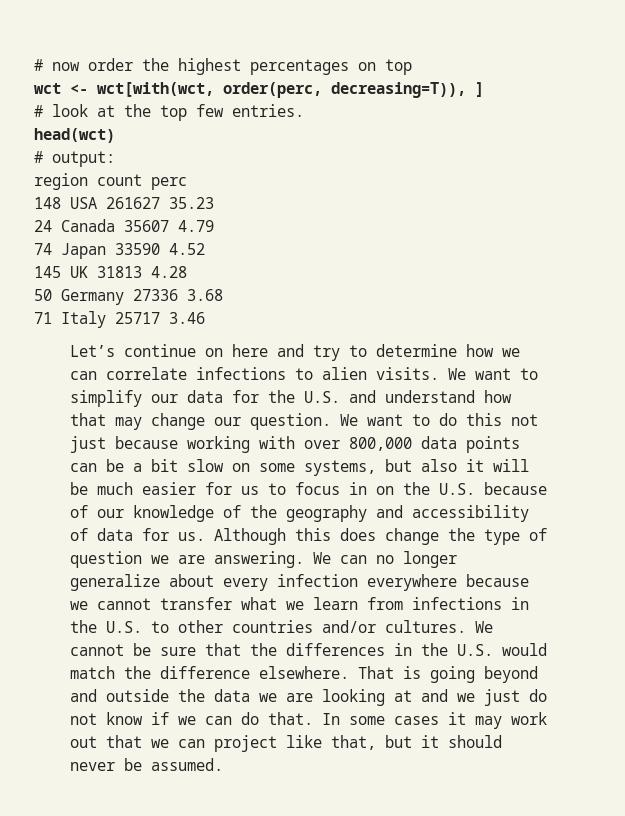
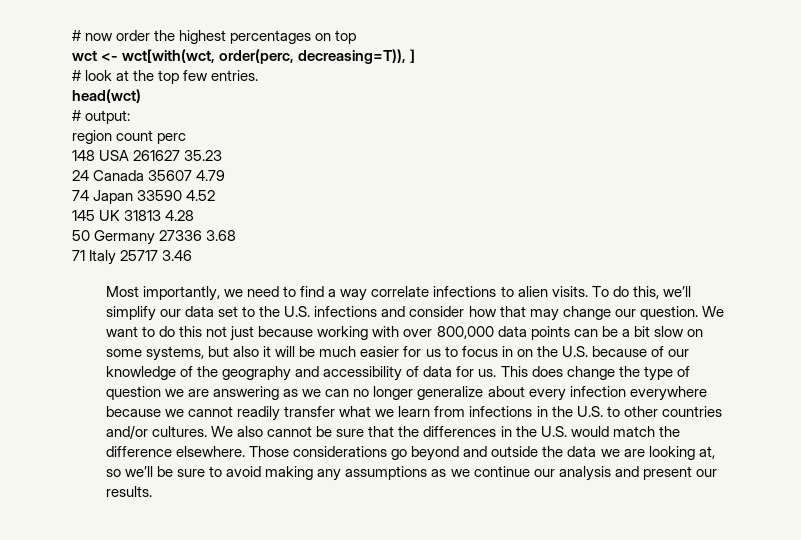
- Let’s continue on here and try to determine how we can correlate infections to alien visits.
+ Most importantly, we need to find a way correlate infections to alien visits.
- We want to simplify our data for the U.S. and understand how that may change our question.
+ To do this, we’ll simplify our data set to the U.S. infections and consider how that may change our question.
- Although this does change the type of question we are answering. We can no longer generalize about every infection everywhere because we cannot transfer what we learn from infections in the U.S. to other countries and/or cultures.
+ This does change the type of question we are answering as we can no longer generalize about every infection everywhere because we cannot readily transfer what we learn from infections in the U.S. to other countries and/or cultures.
- We cannot be sure that the differences in the U.S. would match the difference elsewhere.
+ We also cannot be sure that the differences in the U.S. would match the difference elsewhere.
- That is going beyond and outside the data we are looking at and we just do not know if we can do that. In some cases it may work out that we can project like that, but it should never be assumed.
+ Those considerations go beyond and outside the data we are looking at, so we’ll be sure to avoid making any assumptions as we continue our analysis and present our results.

